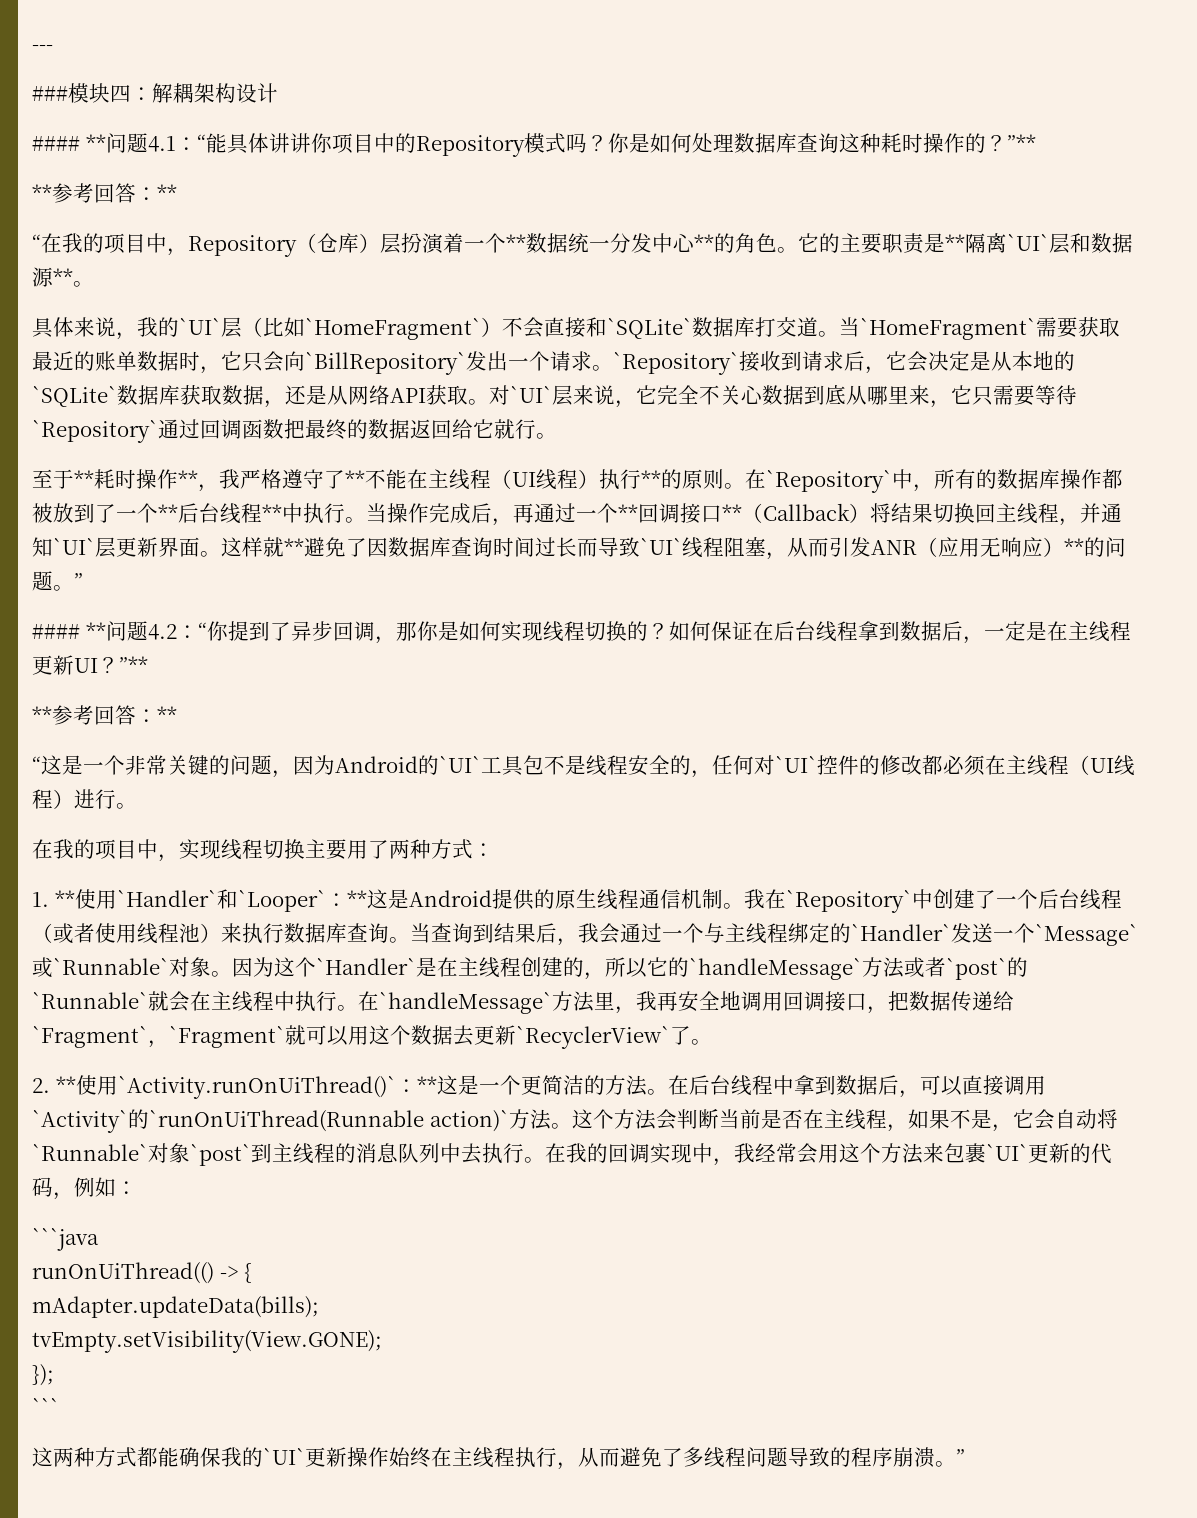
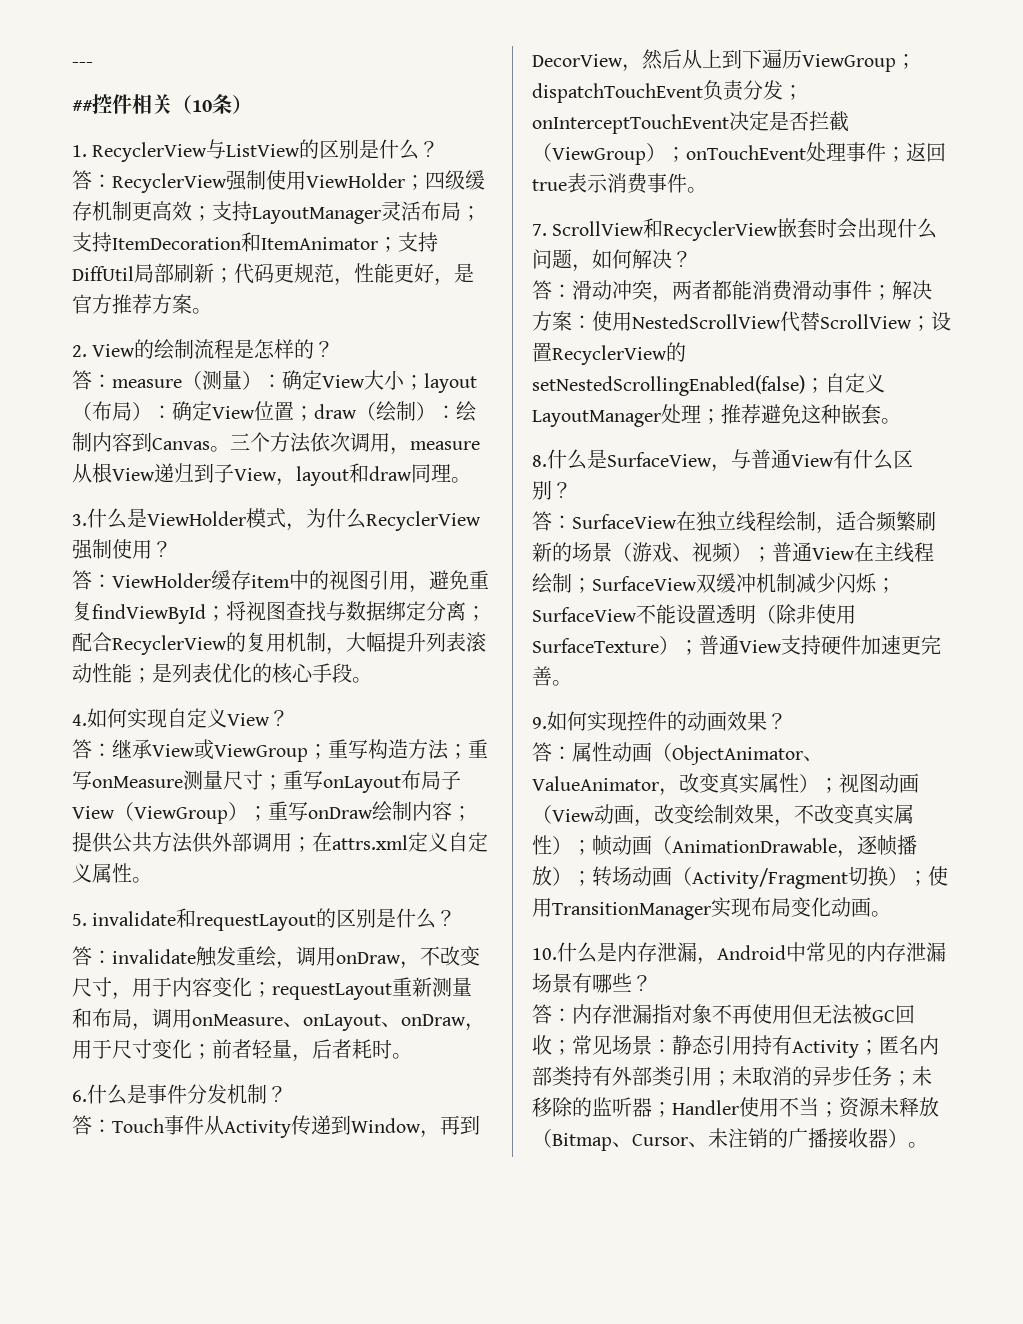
- ###模块四：解耦架构设计
- #### **问题4.1：“能具体讲讲你项目中的Repository模式吗？你是如何处理数据库查询这种耗时操作的？”**
- **参考回答：**
- “在我的项目中，Repository（仓库）层扮演着一个**数据统一分发中心**的角色。它的主要职责是**隔离`UI`层和数据源**。
- 具体来说，我的`UI`层（比如`HomeFragment`）不会直接和`SQLite`数据库打交道。当`HomeFragment`需要获取最近的账单数据时，它只会向`BillRepository`发出一个请求。`Repository`接收到请求后，它会决定是从本地的`SQLite`数据库获取数据，还是从网络API获取。对`UI`层来说，它完全不关心数据到底从哪里来，它只需要等待`Repository`通过回调函数把最终的数据返回给它就行。
- 至于**耗时操作**，我严格遵守了**不能在主线程（UI线程）执行**的原则。在`Repository`中，所有的数据库操作都被放到了一个**后台线程**中执行。当操作完成后，再通过一个**回调接口**（Callback）将结果切换回主线程，并通知`UI`层更新界面。这样就**避免了因数据库查询时间过长而导致`UI`线程阻塞，从而引发ANR（应用无响应）**的问题。”
- #### **问题4.2：“你提到了异步回调，那你是如何实现线程切换的？如何保证在后台线程拿到数据后，一定是在主线程更新UI？”**
- **参考回答：**
- “这是一个非常关键的问题，因为Android的`UI`工具包不是线程安全的，任何对`UI`控件的修改都必须在主线程（UI线程）进行。
- 在我的项目中，实现线程切换主要用了两种方式：
- 1. **使用`Handler`和`Looper`：**这是Android提供的原生线程通信机制。我在`Repository`中创建了一个后台线程（或者使用线程池）来执行数据库查询。当查询到结果后，我会通过一个与主线程绑定的`Handler`发送一个`Message`或`Runnable`对象。因为这个`Handler`是在主线程创建的，所以它的`handleMessage`方法或者`post`的`Runnable`就会在主线程中执行。在`handleMessage`方法里，我再安全地调用回调接口，把数据传递给`Fragment`，`Fragment`就可以用这个数据去更新`RecyclerView`了。
- 2. **使用`Activity.runOnUiThread()`：**这是一个更简洁的方法。在后台线程中拿到数据后，可以直接调用`Activity`的`runOnUiThread(Runnable action)`方法。这个方法会判断当前是否在主线程，如果不是，它会自动将`Runnable`对象`post`到主线程的消息队列中去执行。在我的回调实现中，我经常会用这个方法来包裹`UI`更新的代码，例如：
- ```java
- runOnUiThread(() -> {
- mAdapter.updateData(bills);
- tvEmpty.setVisibility(View.GONE);
- });
- ```
- 这两种方式都能确保我的`UI`更新操作始终在主线程执行，从而避免了多线程问题导致的程序崩溃。”
+ ##控件相关（10条）
+ 1. RecyclerView与ListView的区别是什么？
+ 答：RecyclerView强制使用ViewHolder；四级缓存机制更高效；支持LayoutManager灵活布局；支持ItemDecoration和ItemAnimator；支持DiffUtil局部刷新；代码更规范，性能更好，是官方推荐方案。
+ 2. View的绘制流程是怎样的？
+ 答：measure（测量）：确定View大小；layout（布局）：确定View位置；draw（绘制）：绘制内容到Canvas。三个方法依次调用，measure从根View递归到子View，layout和draw同理。
+ 3.什么是ViewHolder模式，为什么RecyclerView强制使用？
+ 答：ViewHolder缓存item中的视图引用，避免重复findViewById；将视图查找与数据绑定分离；配合RecyclerView的复用机制，大幅提升列表滚动性能；是列表优化的核心手段。
+ 4.如何实现自定义View？
+ 答：继承View或ViewGroup；重写构造方法；重写onMeasure测量尺寸；重写onLayout布局子View（ViewGroup）；重写onDraw绘制内容；提供公共方法供外部调用；在attrs.xml定义自定义属性。
+ 5. invalidate和requestLayout的区别是什么？
+ 答：invalidate触发重绘，调用onDraw，不改变尺寸，用于内容变化；requestLayout重新测量和布局，调用onMeasure、onLayout、onDraw，用于尺寸变化；前者轻量，后者耗时。
+ 6.什么是事件分发机制？
+ 答：Touch事件从Activity传递到Window，再到DecorView，然后从上到下遍历ViewGroup；dispatchTouchEvent负责分发；onInterceptTouchEvent决定是否拦截（ViewGroup）；onTouchEvent处理事件；返回true表示消费事件。
+ 7. ScrollView和RecyclerView嵌套时会出现什么问题，如何解决？
+ 答：滑动冲突，两者都能消费滑动事件；解决方案：使用NestedScrollView代替ScrollView；设置RecyclerView的setNestedScrollingEnabled(false)；自定义LayoutManager处理；推荐避免这种嵌套。
+ 8.什么是SurfaceView，与普通View有什么区别？
+ 答：SurfaceView在独立线程绘制，适合频繁刷新的场景（游戏、视频）；普通View在主线程绘制；SurfaceView双缓冲机制减少闪烁；SurfaceView不能设置透明（除非使用SurfaceTexture）；普通View支持硬件加速更完善。
+ 9.如何实现控件的动画效果？
+ 答：属性动画（ObjectAnimator、ValueAnimator，改变真实属性）；视图动画（View动画，改变绘制效果，不改变真实属性）；帧动画（AnimationDrawable，逐帧播放）；转场动画（Activity/Fragment切换）；使用TransitionManager实现布局变化动画。
+ 10.什么是内存泄漏，Android中常见的内存泄漏场景有哪些？
+ 答：内存泄漏指对象不再使用但无法被GC回收；常见场景：静态引用持有Activity；匿名内部类持有外部类引用；未取消的异步任务；未移除的监听器；Handler使用不当；资源未释放（Bitmap、Cursor、未注销的广播接收器）。

